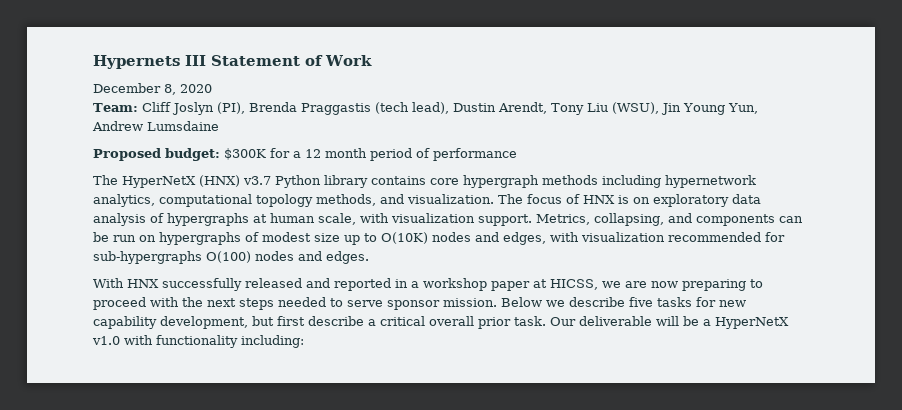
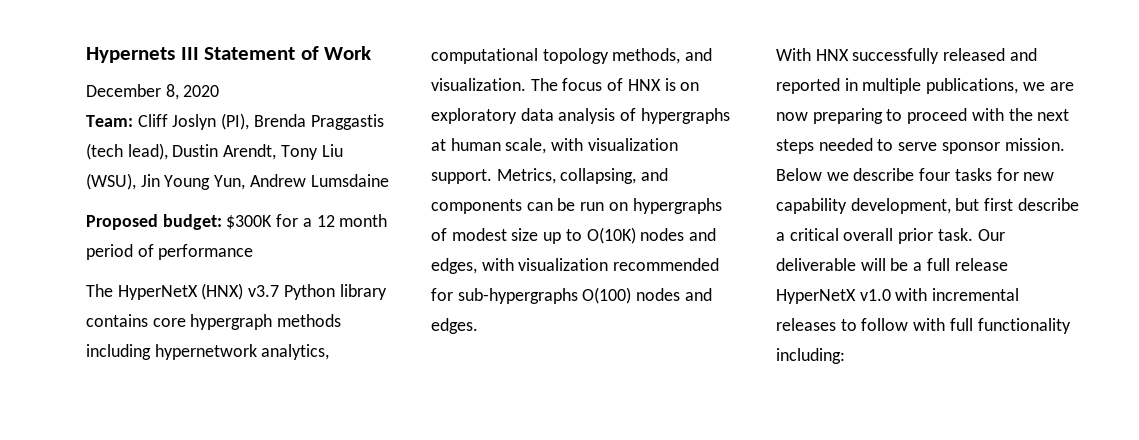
- With HNX successfully released and reported in a workshop paper at HICSS, we are now preparing to proceed with the next steps needed to serve sponsor mission.
+ With HNX successfully released and reported in multiple publications, we are now preparing to proceed with the next steps needed to serve sponsor mission.
- Below we describe five tasks for new capability development, but first describe a critical overall prior task.
+ Below we describe four tasks for new capability development, but first describe a critical overall prior task.
- Our deliverable will be a HyperNetX v1.0 with functionality including:
+ Our deliverable will be a full release HyperNetX v1.0 with incremental releases to follow with full functionality including:

